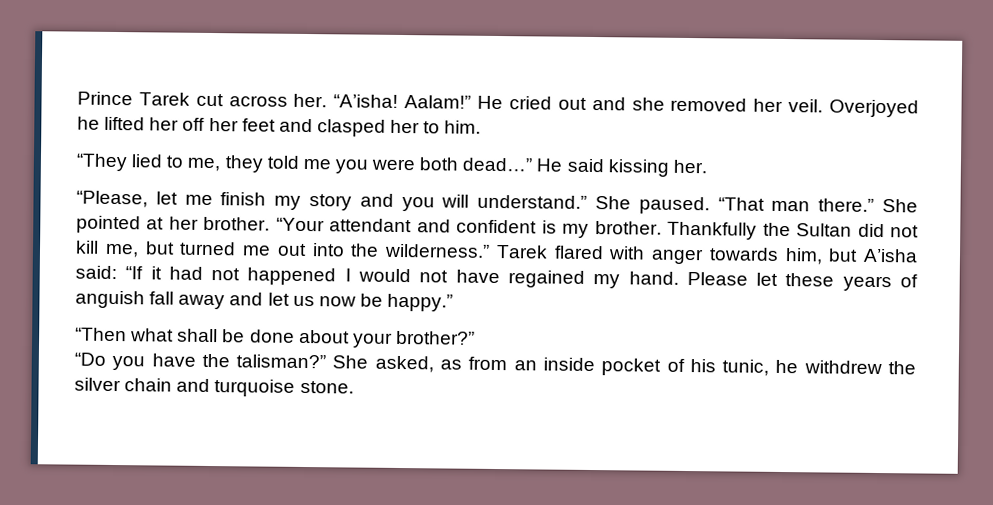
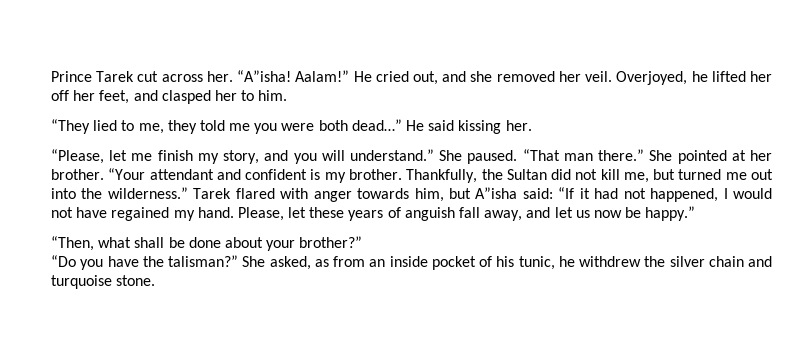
- “A’isha!
+ “A”isha!
- He cried out and she removed her veil.
+ He cried out, and she removed her veil.
- Overjoyed he lifted her off her feet and clasped her to him.
+ Overjoyed, he lifted her off her feet, and clasped her to him.
- “Please, let me finish my story and you will understand.”
+ “Please, let me finish my story, and you will understand.”
- Thankfully the Sultan did not kill me, but turned me out into the wilderness.”
+ Thankfully, the Sultan did not kill me, but turned me out into the wilderness.”
- Tarek flared with anger towards him, but A’isha said: “If it had not happened I would not have regained my hand.
+ Tarek flared with anger towards him, but A”isha said: “If it had not happened, I would not have regained my hand.
- Please let these years of anguish fall away and let us now be happy.”
+ Please, let these years of anguish fall away, and let us now be happy.”
- “Then what shall be done about your brother?”
+ “Then, what shall be done about your brother?”

